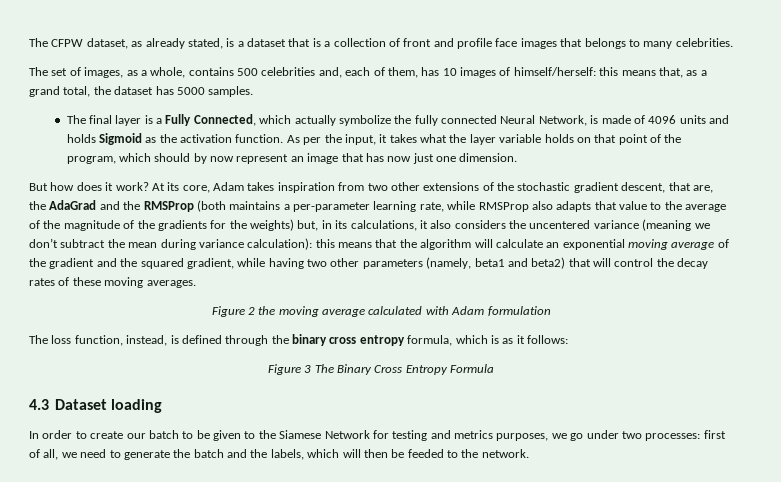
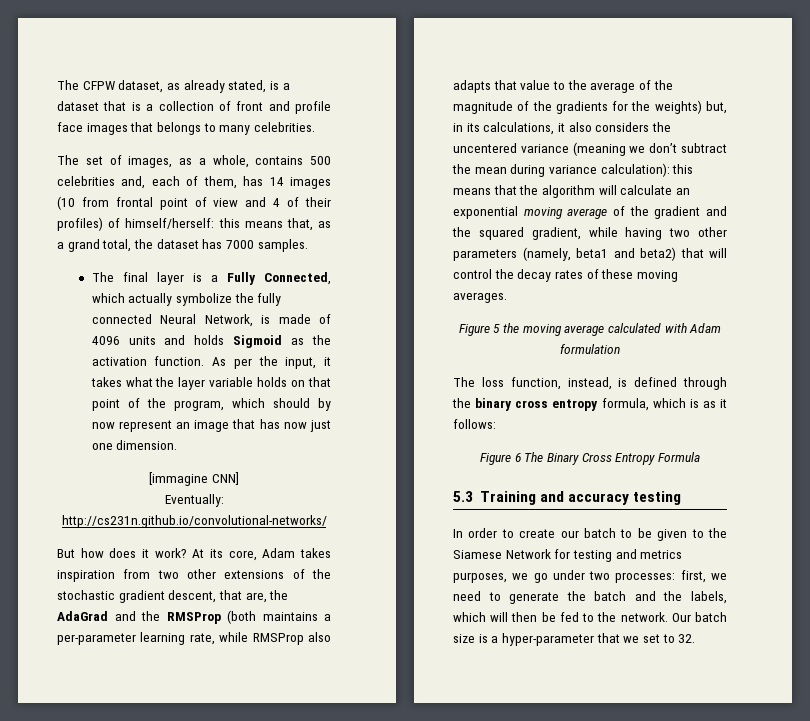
- The set of images, as a whole, contains 500 celebrities and, each of them, has 10 images of himself/herself: this means that, as a grand total, the dataset has 5000 samples.
+ The set of images, as a whole, contains 500 celebrities and, each of them, has 14 images (10 from frontal point of view and 4 of their profiles) of himself/herself: this means that, as a grand total, the dataset has 7000 samples.
+ [immagine CNN]
+ Eventually: http://cs231n.github.io/convolutional-networks/
- Figure 2 the moving average calculated with Adam formulation
+ Figure 5 the moving average calculated with Adam formulation
- Figure 3 The Binary Cross Entropy Formula
+ Figure 6 The Binary Cross Entropy Formula
- 4.3 Dataset loading
+ 5.3 Training and accuracy testing
- In order to create our batch to be given to the Siamese Network for testing and metrics purposes, we go under two processes: first of all, we need to generate the batch and the labels, which will then be feeded to the network.
+ In order to create our batch to be given to the Siamese Network for testing and metrics purposes, we go under two processes: first, we need to generate the batch and the labels, which will then be fed to the network.
+ Our batch size is a hyper-parameter that we set to 32.

